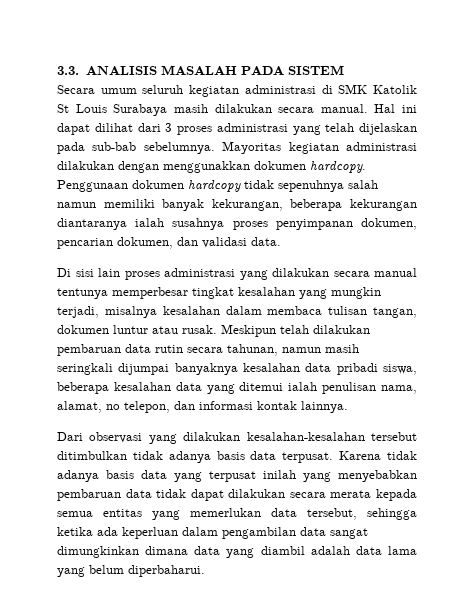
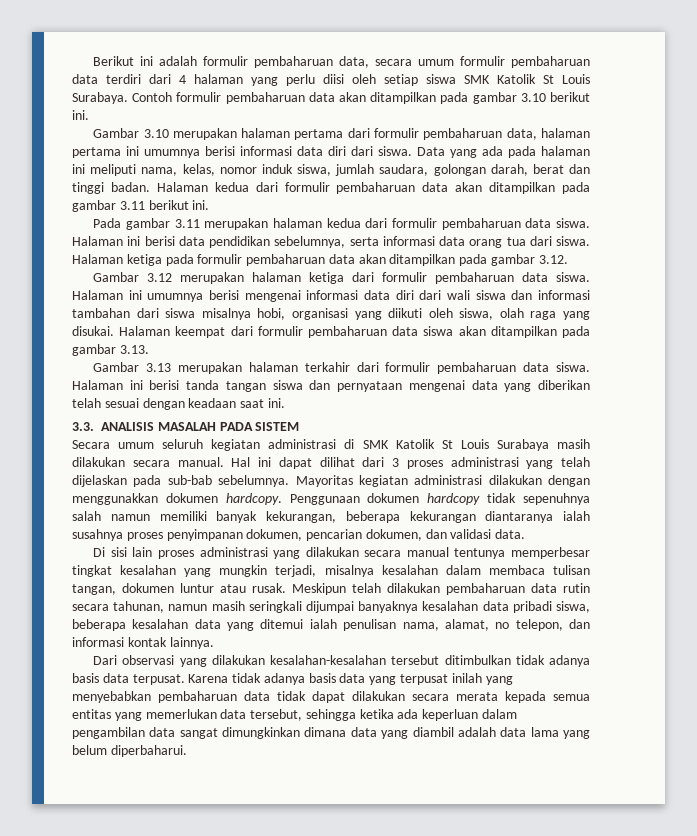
+ Berikut ini adalah formulir pembaharuan data, secara umum formulir pembaharuan data terdiri dari 4 halaman yang perlu diisi oleh setiap siswa SMK Katolik St Louis Surabaya. Contoh formulir pembaharuan data akan ditampilkan pada gambar 3.10 berikut ini.
+ Gambar 3.10 merupakan halaman pertama dari formulir pembaharuan data, halaman pertama ini umumnya berisi informasi data diri dari siswa. Data yang ada pada halaman ini meliputi nama, kelas, nomor induk siswa, jumlah saudara, golongan darah, berat dan tinggi badan. Halaman kedua dari formulir pembaharuan data akan ditampilkan pada gambar 3.11 berikut ini.
+ Pada gambar 3.11 merupakan halaman kedua dari formulir pembaharuan data siswa. Halaman ini berisi data pendidikan sebelumnya, serta informasi data orang tua dari siswa. Halaman ketiga pada formulir pembaharuan data akan ditampilkan pada gambar 3.12.
+ Gambar 3.12 merupakan halaman ketiga dari formulir pembaharuan data siswa. Halaman ini umumnya berisi mengenai informasi data diri dari wali siswa dan informasi tambahan dari siswa misalnya hobi, organisasi yang diikuti oleh siswa, olah raga yang disukai. Halaman keempat dari formulir pembaharuan data siswa akan ditampilkan pada gambar 3.13.
+ Gambar 3.13 merupakan halaman terkahir dari formulir pembaharuan data siswa. Halaman ini berisi tanda tangan siswa dan pernyataan mengenai data yang diberikan telah sesuai dengan keadaan saat ini.
- Meskipun telah dilakukan pembaruan data rutin secara tahunan, namun masih seringkali dijumpai banyaknya kesalahan data pribadi siswa, beberapa kesalahan data yang ditemui ialah penulisan nama, alamat, no telepon, dan informasi kontak lainnya.
+ Meskipun telah dilakukan pembaharuan data rutin secara tahunan, namun masih seringkali dijumpai banyaknya kesalahan data pribadi siswa, beberapa kesalahan data yang ditemui ialah penulisan nama, alamat, no telepon, dan informasi kontak lainnya.
- Karena tidak adanya basis data yang terpusat inilah yang menyebabkan pembaruan data tidak dapat dilakukan secara merata kepada semua entitas yang memerlukan data tersebut, sehingga ketika ada keperluan dalam pengambilan data sangat dimungkinkan dimana data yang diambil adalah data lama yang belum diperbaharui.
+ Karena tidak adanya basis data yang terpusat inilah yang menyebabkan pembaharuan data tidak dapat dilakukan secara merata kepada semua entitas yang memerlukan data tersebut, sehingga ketika ada keperluan dalam pengambilan data sangat dimungkinkan dimana data yang diambil adalah data lama yang belum diperbaharui.

